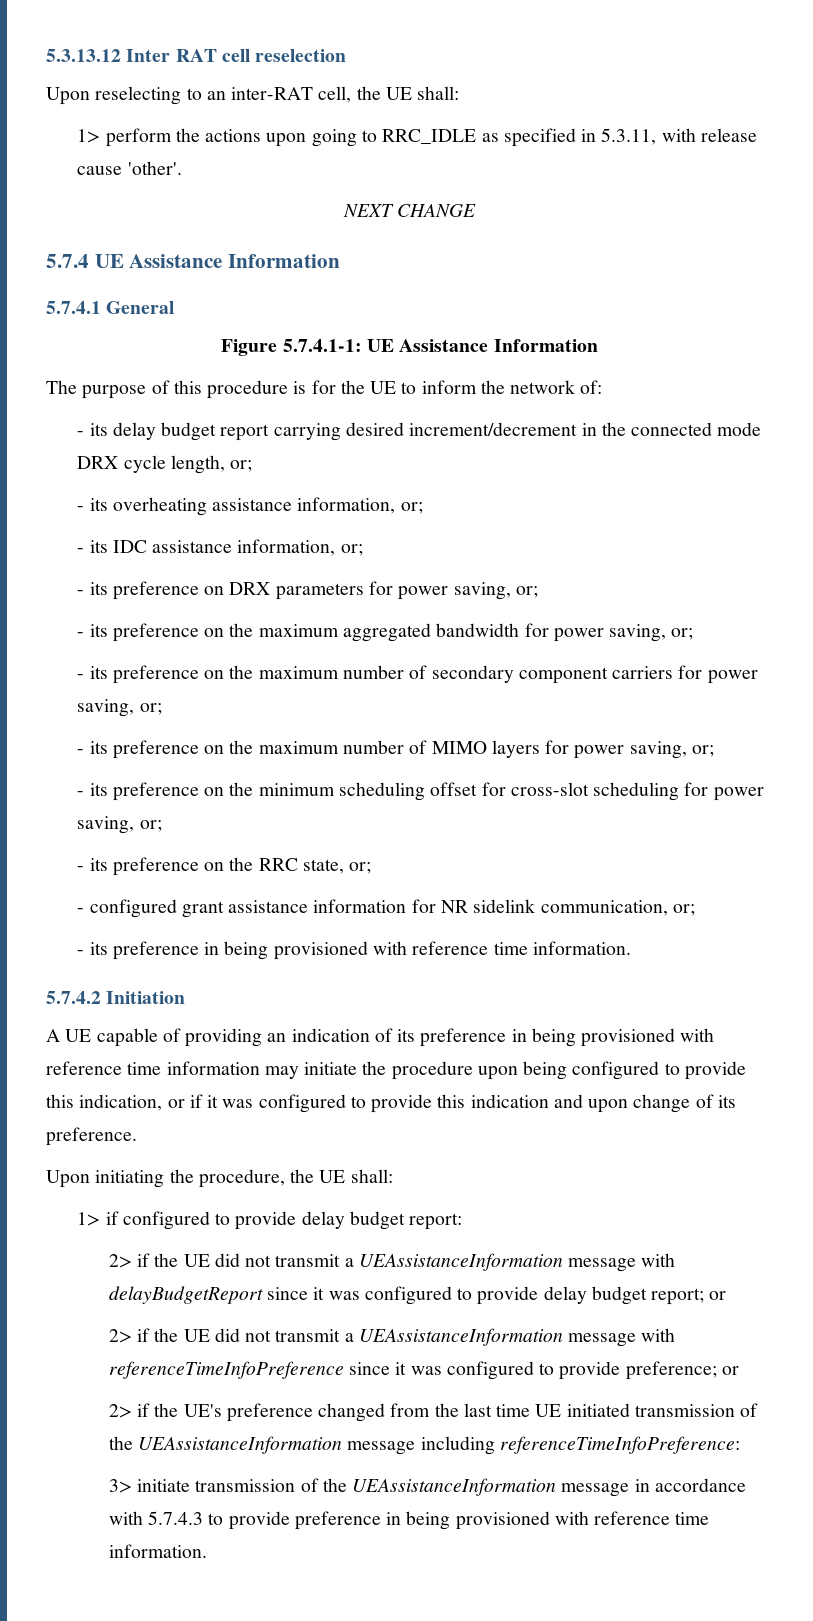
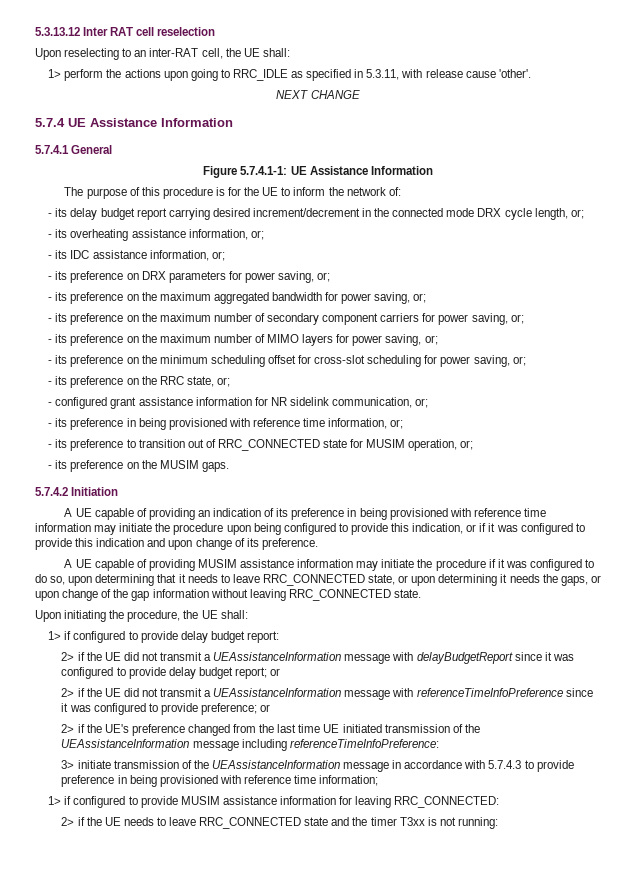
- - its preference in being provisioned with reference time information.
+ - its preference in being provisioned with reference time information, or;
+ - its preference to transition out of RRC_CONNECTED state for MUSIM operation, or;
+ - its preference on the MUSIM gaps.
+ A UE capable of providing MUSIM assistance information may initiate the procedure if it was configured to do so, upon determining that it needs to leave RRC_CONNECTED state, or upon determining it needs the gaps, or upon change of the gap information without leaving RRC_CONNECTED state.
- 3> initiate transmission of the UEAssistanceInformation message in accordance with 5.7.4.3 to provide preference in being provisioned with reference time information.
+ 3> initiate transmission of the UEAssistanceInformation message in accordance with 5.7.4.3 to provide preference in being provisioned with reference time information;
+ 1> if configured to provide MUSIM assistance information for leaving RRC_CONNECTED:
+ 2> if the UE needs to leave RRC_CONNECTED state and the timer T3xx is not running:

